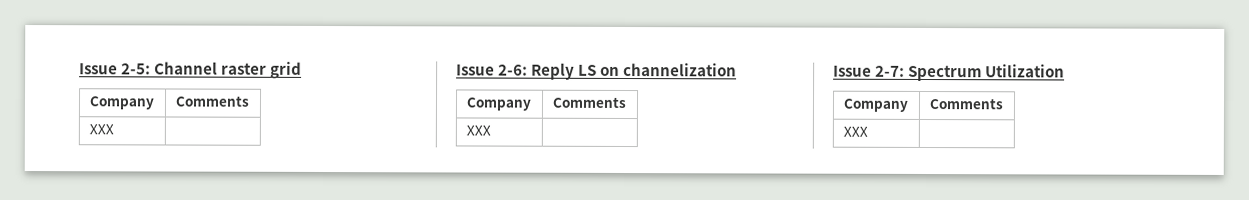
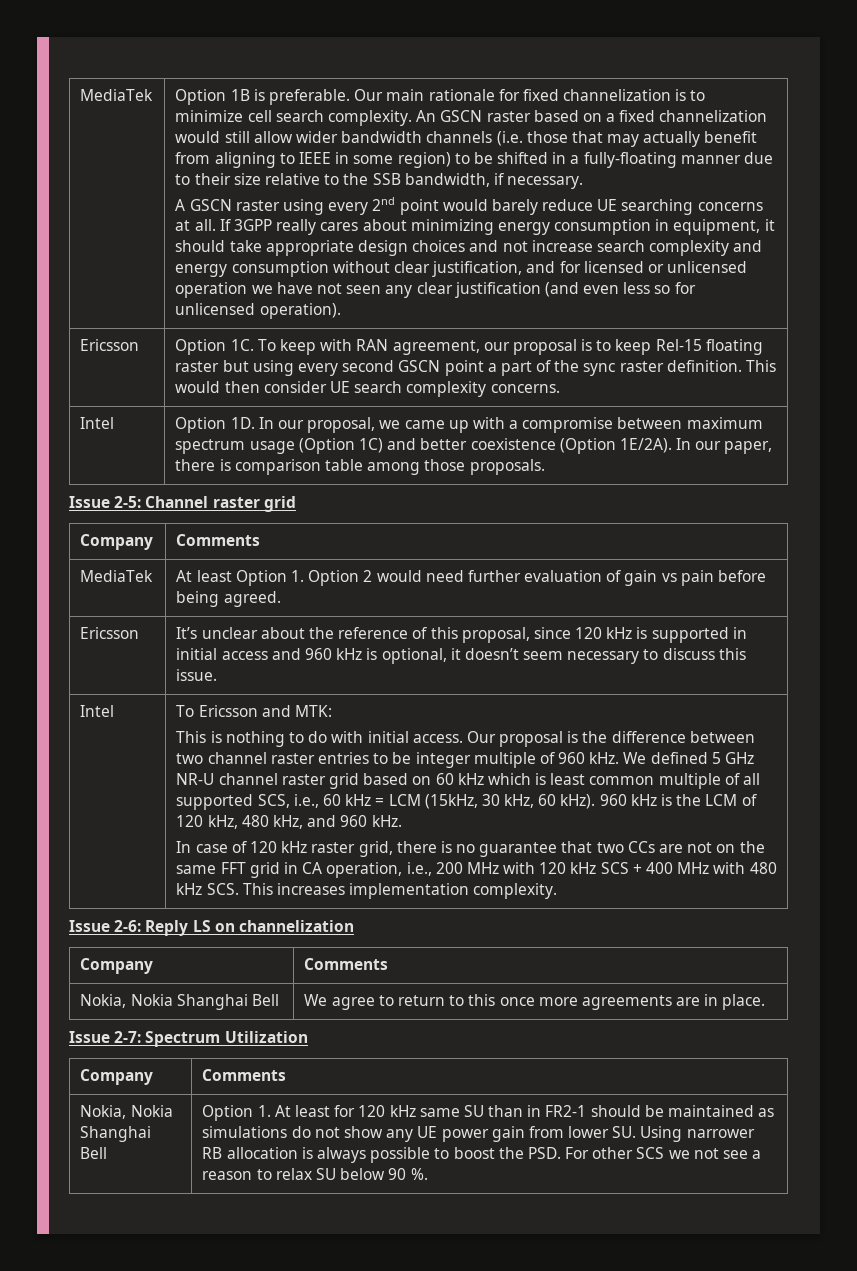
+ MediaTek | Option 1B is preferable. Our main rationale for fixed channelization is to minimize cell search complexity. An GSCN raster based on a fixed channelization would still allow wider bandwidth channels (i.e. those that may actually benefit from aligning to IEEE in some region) to be shifted in a fully-floating manner due to their size relative to the SSB bandwidth, if necessary.
+ A GSCN raster using every 2nd point would barely reduce UE searching concerns at all. If 3GPP really cares about minimizing energy consumption in equipment, it should take appropriate design choices and not increase search complexity and energy consumption without clear justification, and for licensed or unlicensed operation we have not seen any clear justification (and even less so for unlicensed operation).
+ Ericsson | Option 1C. To keep with RAN agreement, our proposal is to keep Rel-15 floating raster but using every second GSCN point a part of the sync raster definition. This would then consider UE search complexity concerns.
+ Intel | Option 1D. In our proposal, we came up with a compromise between maximum spectrum usage (Option 1C) and better coexistence (Option 1E/2A). In our paper, there is comparison table among those proposals.
  Issue 2-5: Channel raster grid
  Company | Comments
- XXX |
+ MediaTek | At least Option 1. Option 2 would need further evaluation of gain vs pain before being agreed.
+ Ericsson | It’s unclear about the reference of this proposal, since 120 kHz is supported in initial access and 960 kHz is optional, it doesn’t seem necessary to discuss this issue.
+ Intel | To Ericsson and MTK:
+ This is nothing to do with initial access. Our proposal is the difference between two channel raster entries to be integer multiple of 960 kHz. We defined 5 GHz NR-U channel raster grid based on 60 kHz which is least common multiple of all supported SCS, i.e., 60 kHz = LCM (15kHz, 30 kHz, 60 kHz). 960 kHz is the LCM of 120 kHz, 480 kHz, and 960 kHz.
+ In case of 120 kHz raster grid, there is no guarantee that two CCs are not on the same FFT grid in CA operation, i.e., 200 MHz with 120 kHz SCS + 400 MHz with 480 kHz SCS. This increases implementation complexity.
  Issue 2-6: Reply LS on channelization
  Company | Comments
- XXX |
+ Nokia, Nokia Shanghai Bell | We agree to return to this once more agreements are in place.
  Issue 2-7: Spectrum Utilization
  Company | Comments
- XXX
+ Nokia, Nokia Shanghai Bell | Option 1. At least for 120 kHz same SU than in FR2-1 should be maintained as simulations do not show any UE power gain from lower SU. Using narrower RB allocation is always possible to boost the PSD. For other SCS we not see a reason to relax SU below 90 %.

